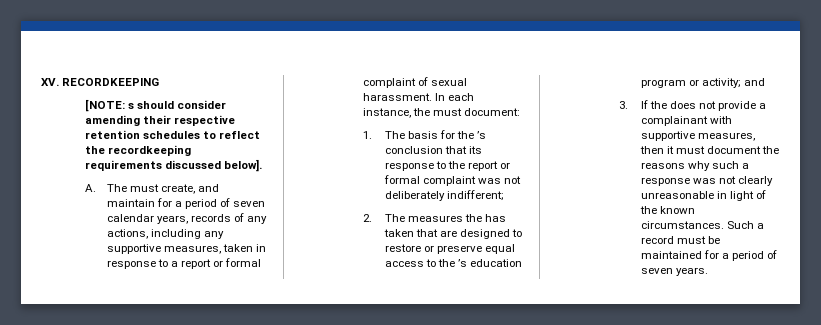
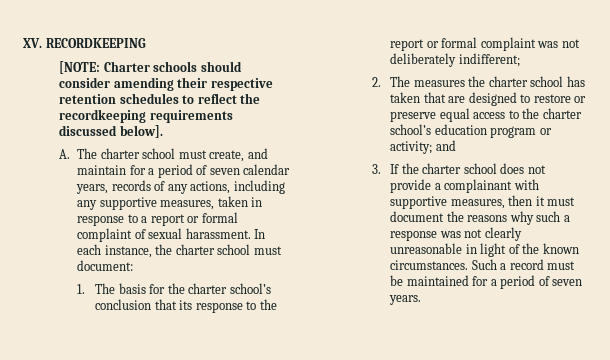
- [NOTE: s should consider amending their respective retention schedules to reflect the recordkeeping requirements discussed below].
+ [NOTE: Charter schools should consider amending their respective retention schedules to reflect the recordkeeping requirements discussed below].
- A. The must create, and maintain for a period of seven calendar years, records of any actions, including any supportive measures, taken in response to a report or formal complaint of sexual harassment.
+ A. The charter school must create, and maintain for a period of seven calendar years, records of any actions, including any supportive measures, taken in response to a report or formal complaint of sexual harassment.
- In each instance, the must document:
+ In each instance, the charter school must document:
- 1. The basis for the ’s conclusion that its response to the report or formal complaint was not deliberately indifferent;
+ 1. The basis for the charter school’s conclusion that its response to the report or formal complaint was not deliberately indifferent;
- 2. The measures the has taken that are designed to restore or preserve equal access to the ’s education program or activity; and
+ 2. The measures the charter school has taken that are designed to restore or preserve equal access to the charter school’s education program or activity; and
- 3. If the does not provide a complainant with supportive measures, then it must document the reasons why such a response was not clearly unreasonable in light of the known circumstances.
+ 3. If the charter school does not provide a complainant with supportive measures, then it must document the reasons why such a response was not clearly unreasonable in light of the known circumstances.

